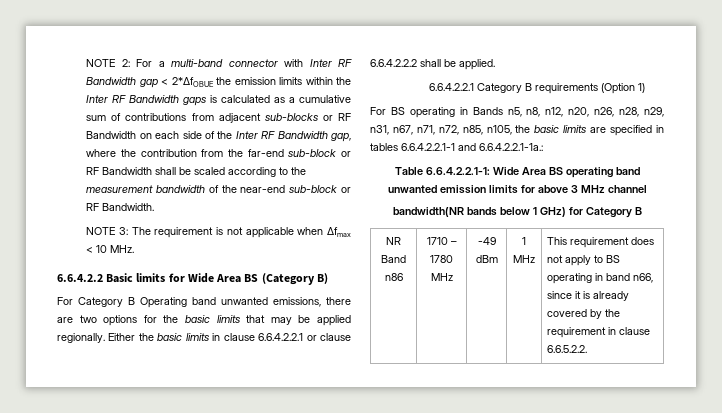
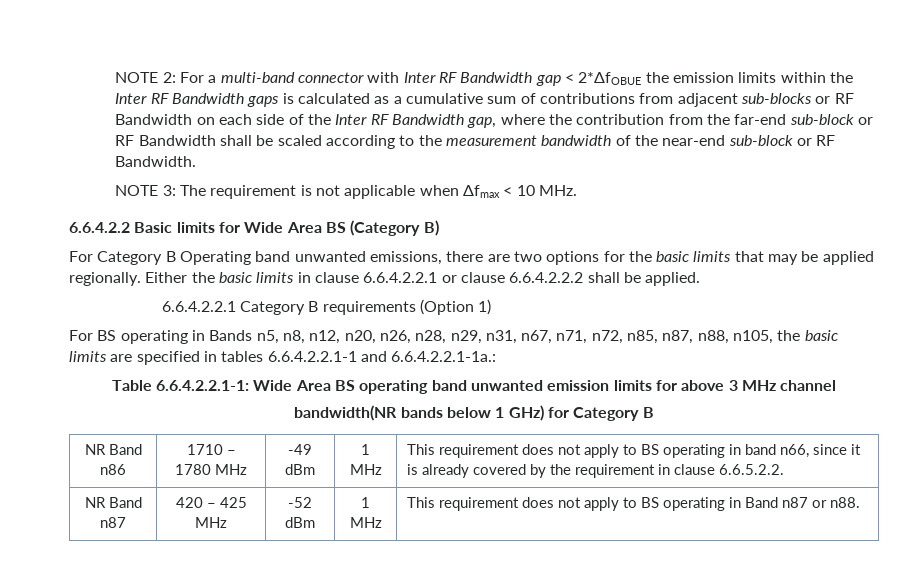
- For BS operating in Bands n5, n8, n12, n20, n26, n28, n29, n31, n67, n71, n72, n85, n105, the basic limits are specified in tables 6.6.4.2.2.1-1 and 6.6.4.2.2.1-1a.:
+ For BS operating in Bands n5, n8, n12, n20, n26, n28, n29, n31, n67, n71, n72, n85, n87, n88, n105, the basic limits are specified in tables 6.6.4.2.2.1-1 and 6.6.4.2.2.1-1a.:
+ NR Band n87 | 420 – 425 MHz | -52 dBm | 1 MHz | This requirement does not apply to BS operating in Band n87 or n88.

